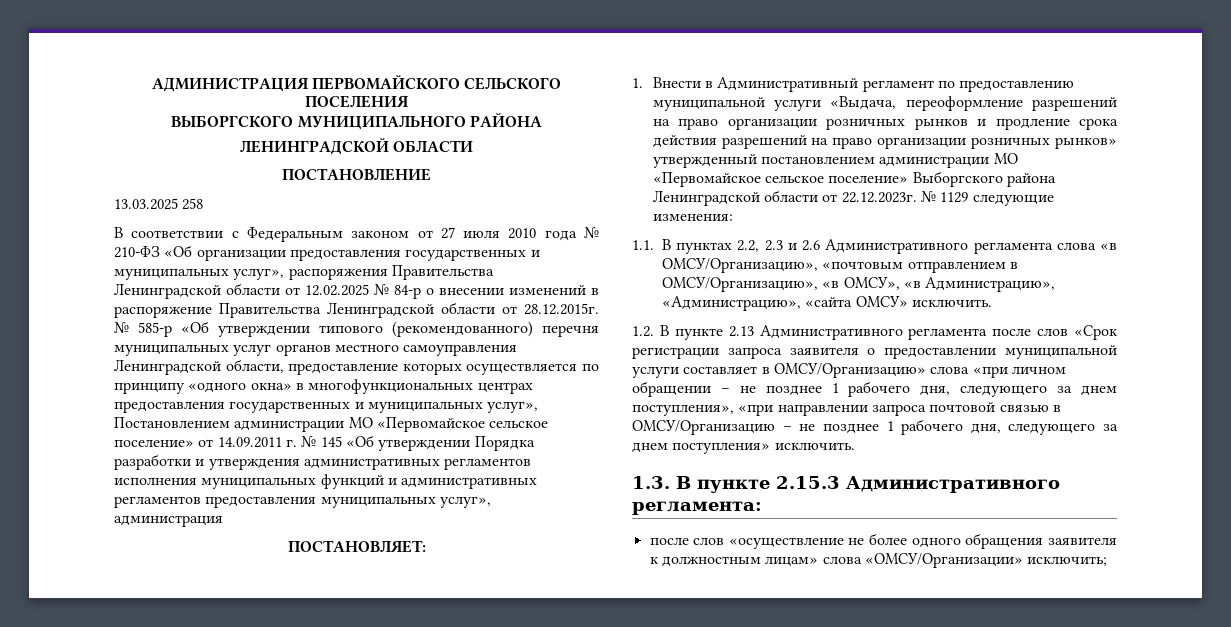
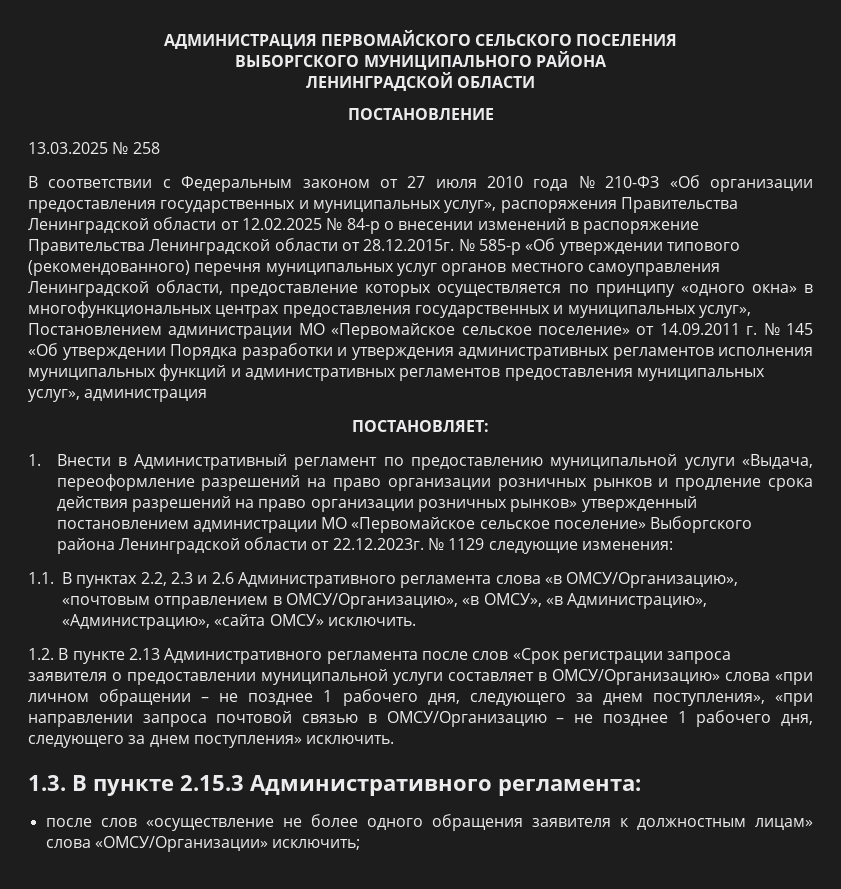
- 13.03.2025 258
+ 13.03.2025 № 258

